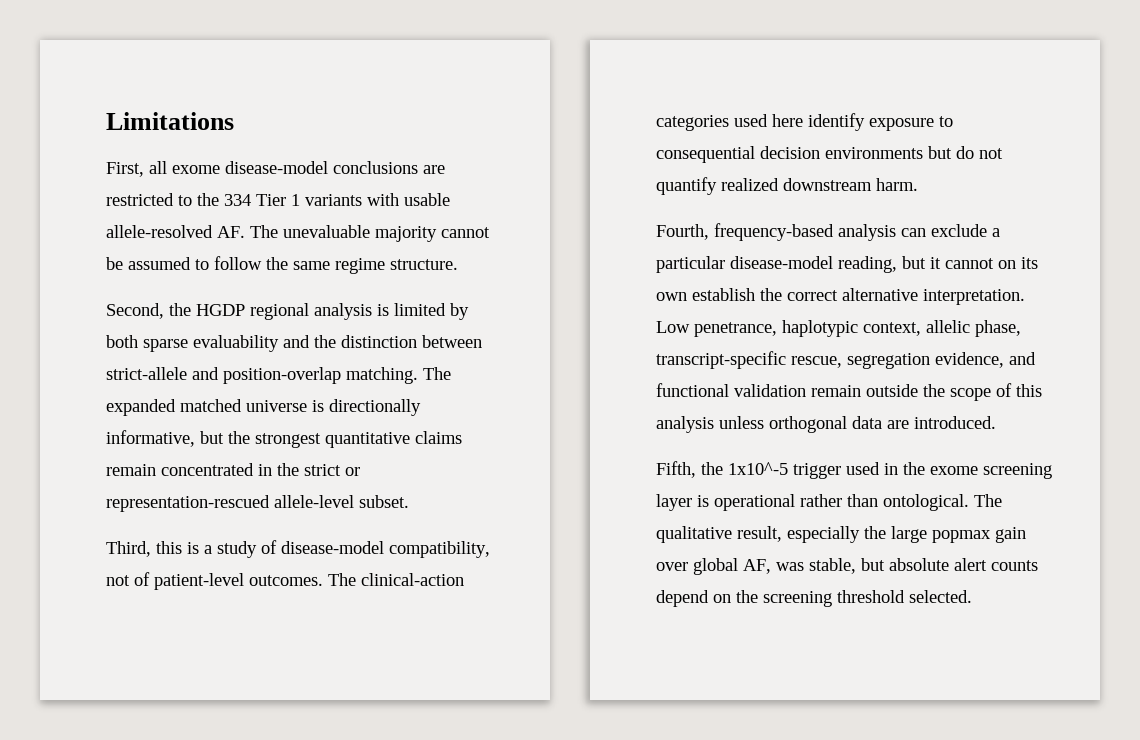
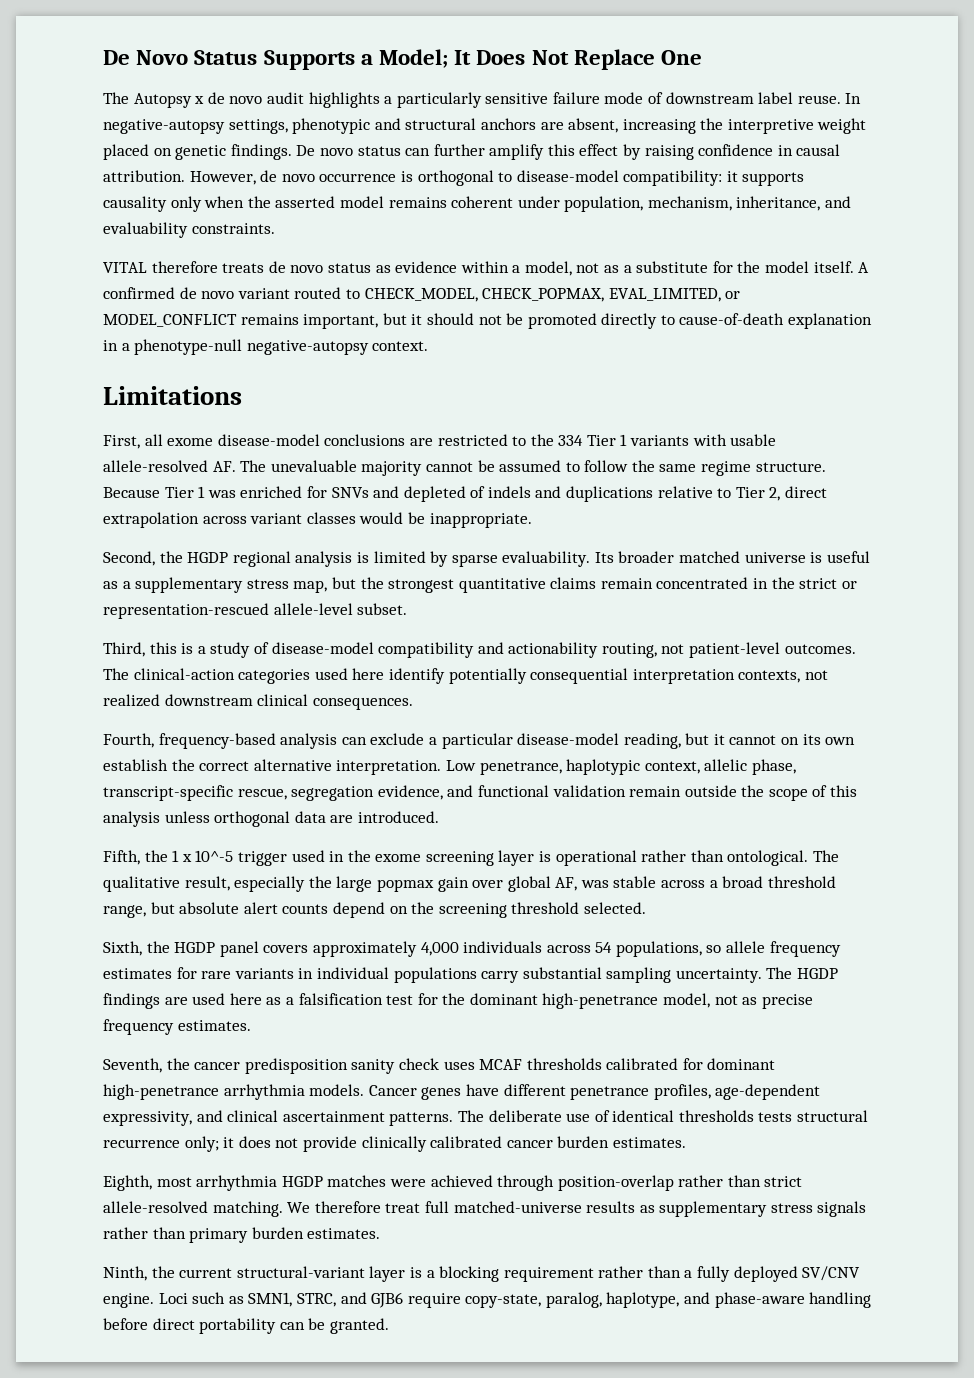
+ De Novo Status Supports a Model; It Does Not Replace One
+ The Autopsy x de novo audit highlights a particularly sensitive failure mode of downstream label reuse. In negative-autopsy settings, phenotypic and structural anchors are absent, increasing the interpretive weight placed on genetic findings. De novo status can further amplify this effect by raising confidence in causal attribution. However, de novo occurrence is orthogonal to disease-model compatibility: it supports causality only when the asserted model remains coherent under population, mechanism, inheritance, and evaluability constraints.
+ VITAL therefore treats de novo status as evidence within a model, not as a substitute for the model itself. A confirmed de novo variant routed to CHECK_MODEL, CHECK_POPMAX, EVAL_LIMITED, or MODEL_CONFLICT remains important, but it should not be promoted directly to cause-of-death explanation in a phenotype-null negative-autopsy context.
+ Because Tier 1 was enriched for SNVs and depleted of indels and duplications relative to Tier 2, direct extrapolation across variant classes would be inappropriate.
- Second, the HGDP regional analysis is limited by both sparse evaluability and the distinction between strict-allele and position-overlap matching. The expanded matched universe is directionally informative, but the strongest quantitative claims remain concentrated in the strict or representation-rescued allele-level subset.
+ Second, the HGDP regional analysis is limited by sparse evaluability. Its broader matched universe is useful as a supplementary stress map, but the strongest quantitative claims remain concentrated in the strict or representation-rescued allele-level subset.
- Third, this is a study of disease-model compatibility, not of patient-level outcomes.
+ Third, this is a study of disease-model compatibility and actionability routing, not patient-level outcomes.
- The clinical-action categories used here identify exposure to consequential decision environments but do not quantify realized downstream harm.
+ The clinical-action categories used here identify potentially consequential interpretation contexts, not realized downstream clinical consequences.
- Fifth, the 1x10^-5 trigger used in the exome screening layer is operational rather than ontological.
+ Fifth, the 1 x 10^-5 trigger used in the exome screening layer is operational rather than ontological.
- The qualitative result, especially the large popmax gain over global AF, was stable, but absolute alert counts depend on the screening threshold selected.
+ The qualitative result, especially the large popmax gain over global AF, was stable across a broad threshold range, but absolute alert counts depend on the screening threshold selected.
+ Sixth, the HGDP panel covers approximately 4,000 individuals across 54 populations, so allele frequency estimates for rare variants in individual populations carry substantial sampling uncertainty. The HGDP findings are used here as a falsification test for the dominant high-penetrance model, not as precise frequency estimates.
+ Seventh, the cancer predisposition sanity check uses MCAF thresholds calibrated for dominant high-penetrance arrhythmia models. Cancer genes have different penetrance profiles, age-dependent expressivity, and clinical ascertainment patterns. The deliberate use of identical thresholds tests structural recurrence only; it does not provide clinically calibrated cancer burden estimates.
+ Eighth, most arrhythmia HGDP matches were achieved through position-overlap rather than strict allele-resolved matching. We therefore treat full matched-universe results as supplementary stress signals rather than primary burden estimates.
+ Ninth, the current structural-variant layer is a blocking requirement rather than a fully deployed SV/CNV engine. Loci such as SMN1, STRC, and GJB6 require copy-state, paralog, haplotype, and phase-aware handling before direct portability can be granted.

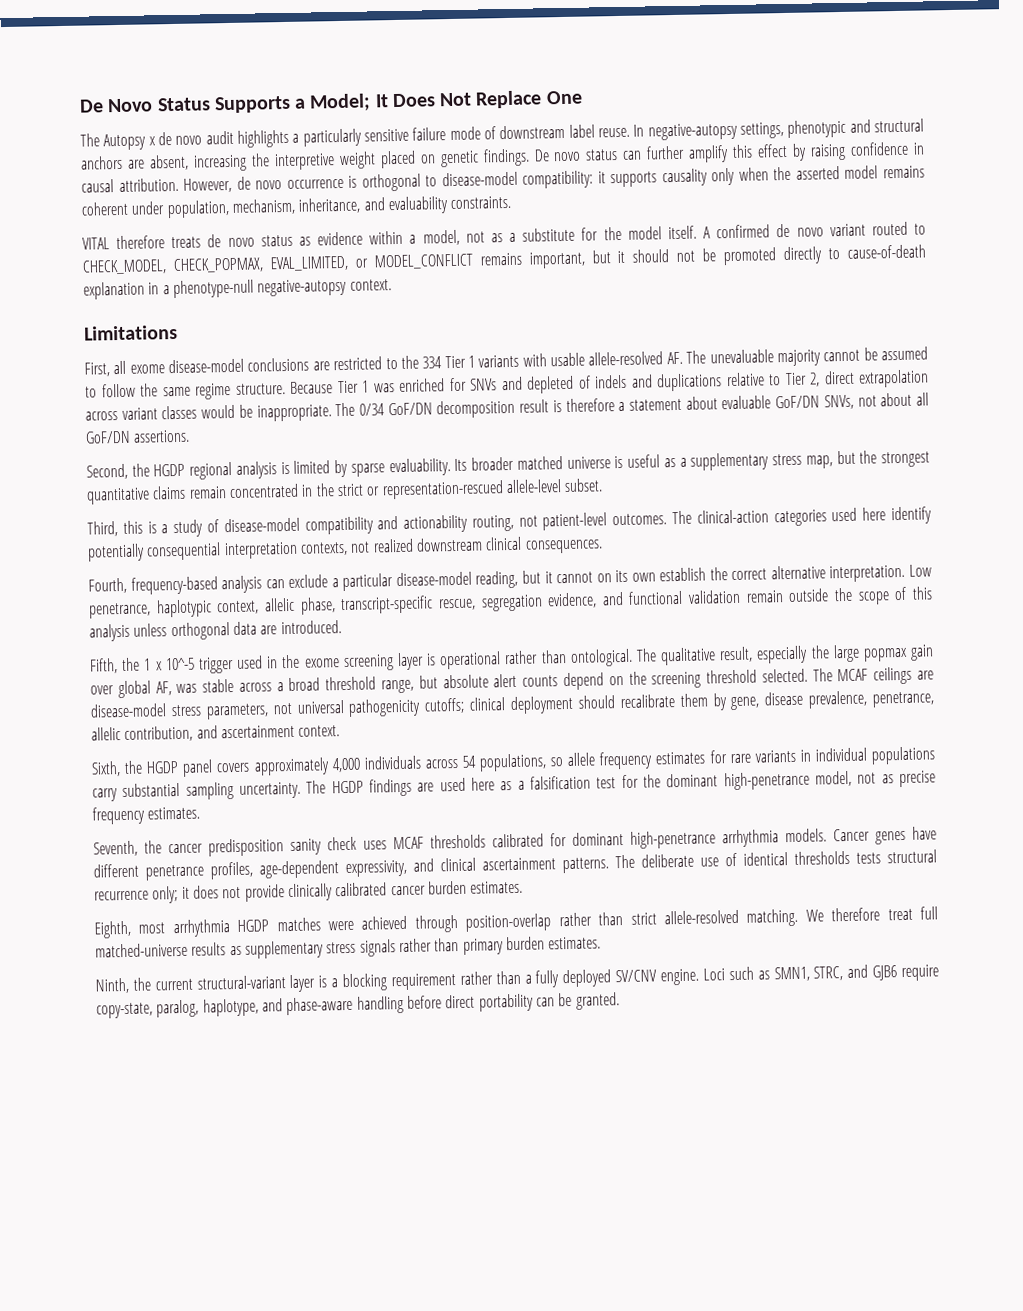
+ The 0/34 GoF/DN decomposition result is therefore a statement about evaluable GoF/DN SNVs, not about all GoF/DN assertions.
+ The MCAF ceilings are disease-model stress parameters, not universal pathogenicity cutoffs; clinical deployment should recalibrate them by gene, disease prevalence, penetrance, allelic contribution, and ascertainment context.

